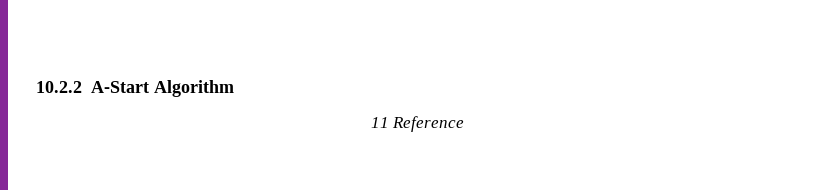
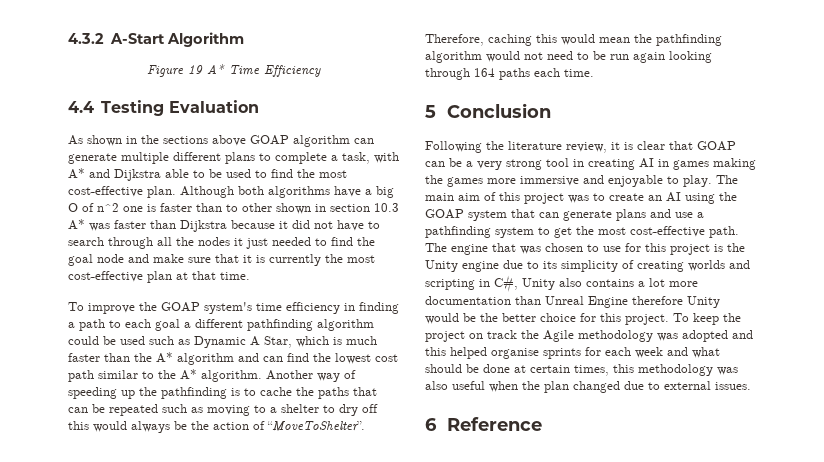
- 10.2.2 A-Start Algorithm
+ 4.3.2 A-Start Algorithm
- 11 Reference
+ Figure 19 A* Time Efficiency
+ 4.4 Testing Evaluation
+ As shown in the sections above GOAP algorithm can generate multiple different plans to complete a task, with A* and Dijkstra able to be used to find the most cost-effective plan. Although both algorithms have a big O of n^2 one is faster than to other shown in section 10.3 A* was faster than Dijkstra because it did not have to search through all the nodes it just needed to find the goal node and make sure that it is currently the most cost-effective plan at that time.
+ To improve the GOAP system's time efficiency in finding a path to each goal a different pathfinding algorithm could be used such as Dynamic A Star, which is much faster than the A* algorithm and can find the lowest cost path similar to the A* algorithm. Another way of speeding up the pathfinding is to cache the paths that can be repeated such as moving to a shelter to dry off this would always be the action of “MoveToShelter”. Therefore, caching this would mean the pathfinding algorithm would not need to be run again looking through 164 paths each time.
+ 5 Conclusion
+ Following the literature review, it is clear that GOAP can be a very strong tool in creating AI in games making the games more immersive and enjoyable to play. The main aim of this project was to create an AI using the GOAP system that can generate plans and use a pathfinding system to get the most cost-effective path. The engine that was chosen to use for this project is the Unity engine due to its simplicity of creating worlds and scripting in C#, Unity also contains a lot more documentation than Unreal Engine therefore Unity would be the better choice for this project. To keep the project on track the Agile methodology was adopted and this helped organise sprints for each week and what should be done at certain times, this methodology was also useful when the plan changed due to external issues.
+ 6 Reference

